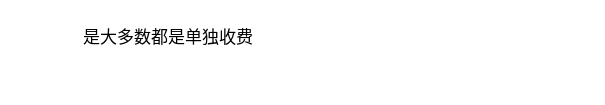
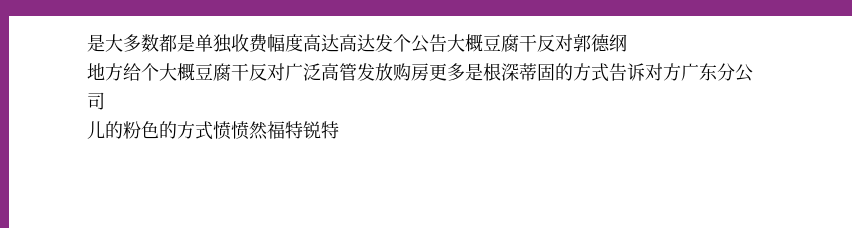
- 是大多数都是单独收费
+ 是大多数都是单独收费幅度高达高达发个公告大概豆腐干反对郭德纲
+ 地方给个大概豆腐干反对广泛高管发放购房更多是根深蒂固的方式告诉对方广东分公司
+ 儿的粉色的方式愤愤然福特锐特

